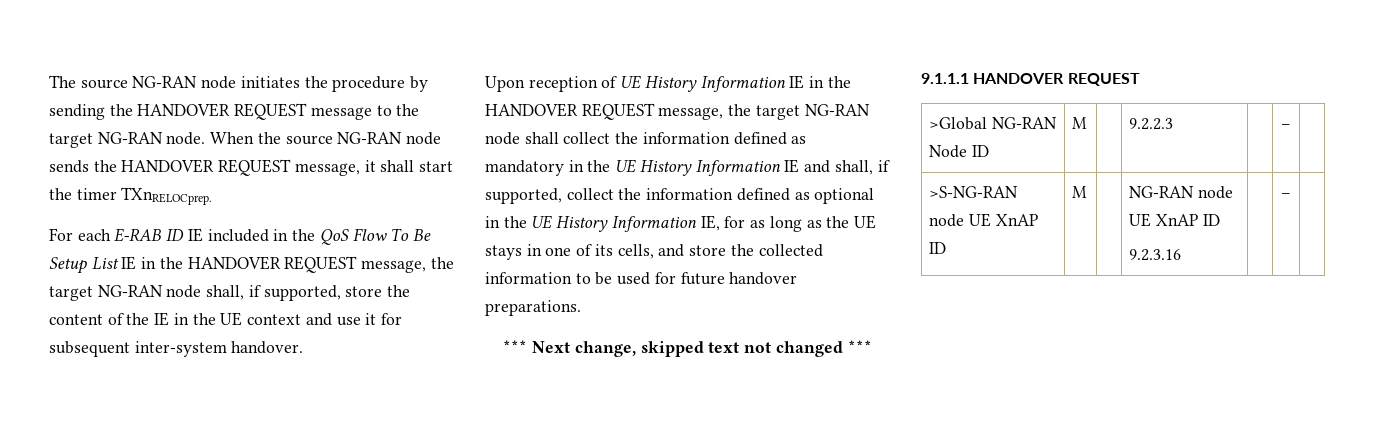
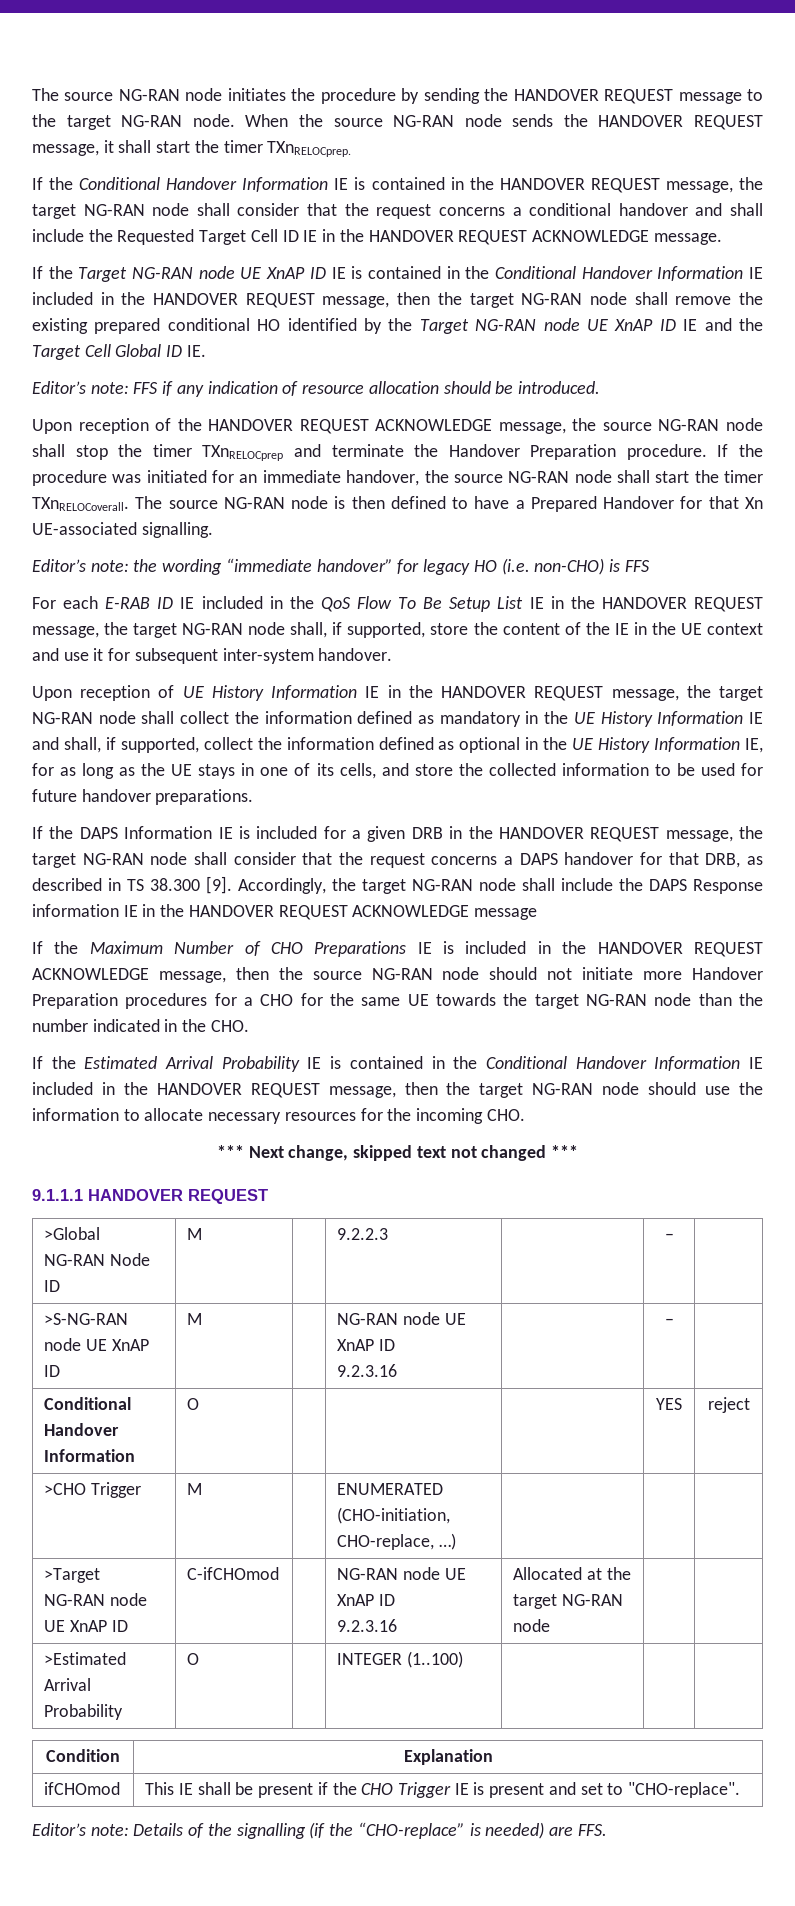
+ If the Conditional Handover Information IE is contained in the HANDOVER REQUEST message, the target NG-RAN node shall consider that the request concerns a conditional handover and shall include the Requested Target Cell ID IE in the HANDOVER REQUEST ACKNOWLEDGE message.
+ If the Target NG-RAN node UE XnAP ID IE is contained in the Conditional Handover Information IE included in the HANDOVER REQUEST message, then the target NG-RAN node shall remove the existing prepared conditional HO identified by the Target NG-RAN node UE XnAP ID IE and the Target Cell Global ID IE.
+ Editor’s note: FFS if any indication of resource allocation should be introduced.
+ Upon reception of the HANDOVER REQUEST ACKNOWLEDGE message, the source NG-RAN node shall stop the timer TXnRELOCprep and terminate the Handover Preparation procedure. If the procedure was initiated for an immediate handover, the source NG-RAN node shall start the timer TXnRELOCoverall. The source NG-RAN node is then defined to have a Prepared Handover for that Xn UE-associated signalling.
+ Editor’s note: the wording “immediate handover” for legacy HO (i.e. non-CHO) is FFS
+ If the DAPS Information IE is included for a given DRB in the HANDOVER REQUEST message, the target NG-RAN node shall consider that the request concerns a DAPS handover for that DRB, as described in TS 38.300 [9]. Accordingly, the target NG-RAN node shall include the DAPS Response information IE in the HANDOVER REQUEST ACKNOWLEDGE message
+ If the Maximum Number of CHO Preparations IE is included in the HANDOVER REQUEST ACKNOWLEDGE message, then the source NG-RAN node should not initiate more Handover Preparation procedures for a CHO for the same UE towards the target NG-RAN node than the number indicated in the CHO.
+ If the Estimated Arrival Probability IE is contained in the Conditional Handover Information IE included in the HANDOVER REQUEST message, then the target NG-RAN node should use the information to allocate necessary resources for the incoming CHO.
+ Conditional Handover Information | O | | | | YES | reject
+ >CHO Trigger | M | | ENUMERATED (CHO-initiation, CHO-replace, …) | | |
+ >Target NG-RAN node UE XnAP ID | C-ifCHOmod | | NG-RAN node UE XnAP ID
+ 9.2.3.16 | Allocated at the target NG-RAN node | |
+ >Estimated Arrival Probability | O | | INTEGER (1..100) | | |
+ Condition | Explanation
+ ifCHOmod | This IE shall be present if the CHO Trigger IE is present and set to "CHO-replace".
+ Editor’s note: Details of the signalling (if the “CHO-replace” is needed) are FFS.

